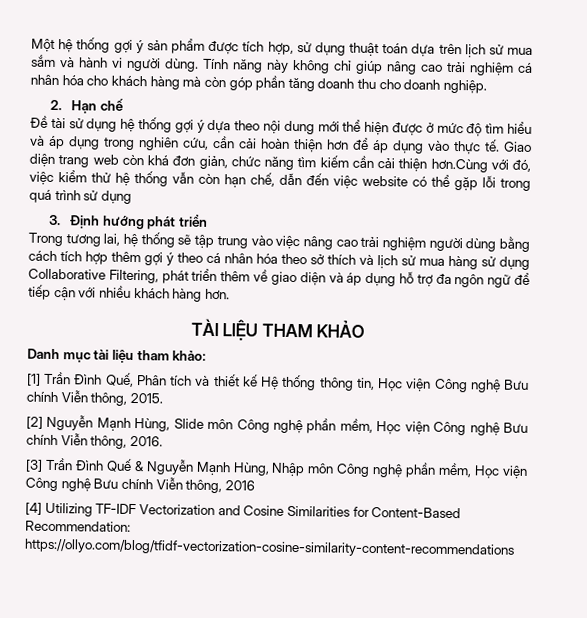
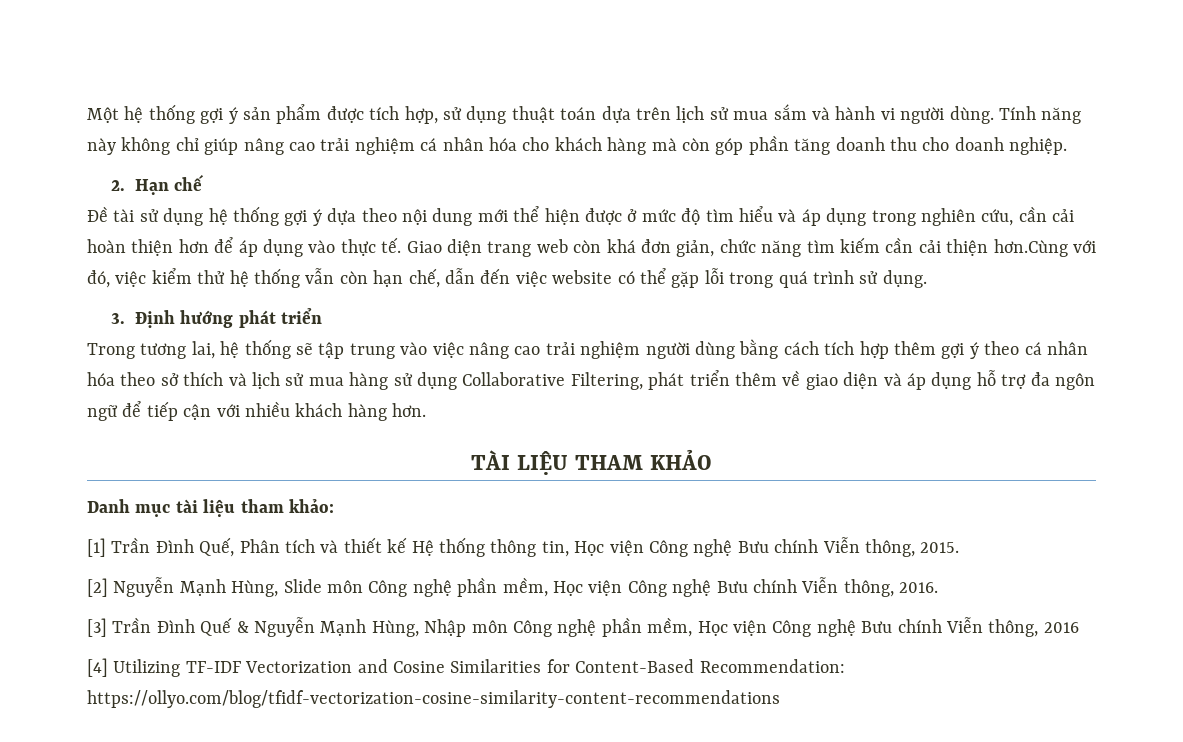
- Giao diện trang web còn khá đơn giản, chức năng tìm kiếm cần cải thiện hơn.Cùng với đó, việc kiểm thử hệ thống vẫn còn hạn chế, dẫn đến việc website có thể gặp lỗi trong quá trình sử dụng
+ Giao diện trang web còn khá đơn giản, chức năng tìm kiếm cần cải thiện hơn.Cùng với đó, việc kiểm thử hệ thống vẫn còn hạn chế, dẫn đến việc website có thể gặp lỗi trong quá trình sử dụng.

